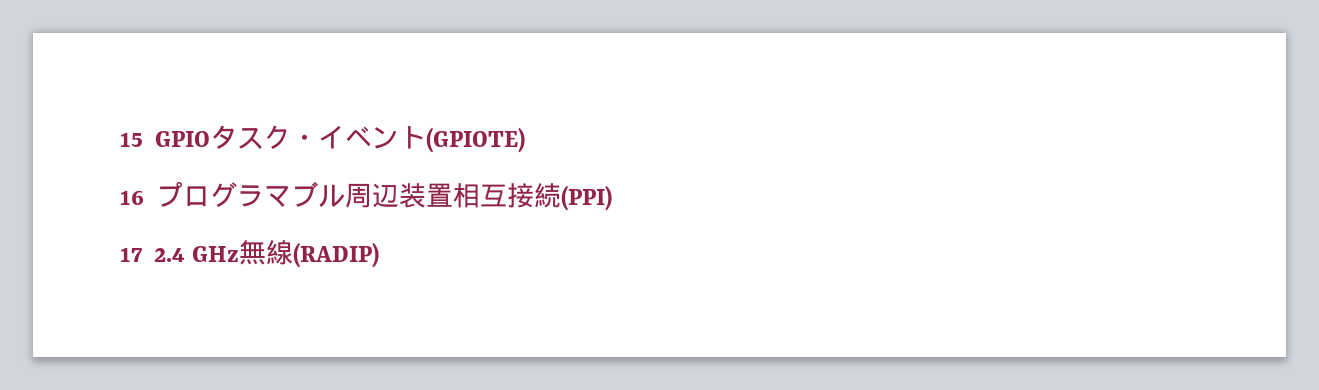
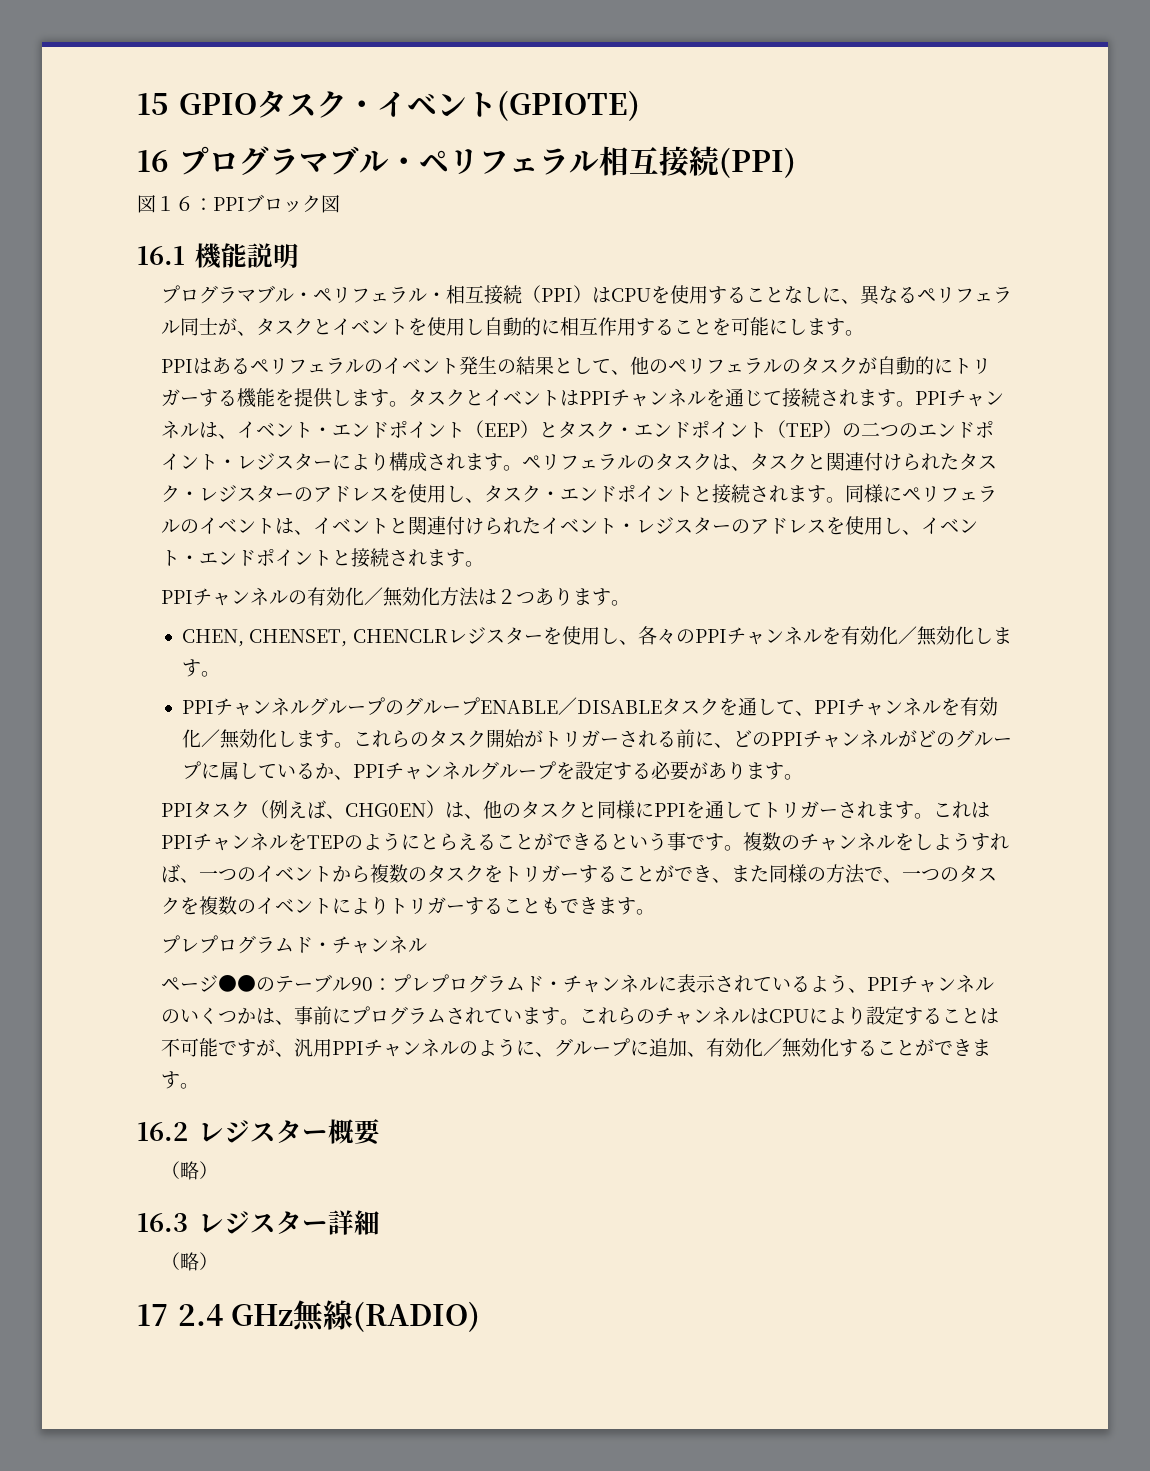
- 16プログラマブル周辺装置相互接続(PPI)
+ 16プログラマブル・ペリフェラル相互接続(PPI)
+ 図１６：PPIブロック図
+ 16.1機能説明
+ プログラマブル・ペリフェラル・相互接続（PPI）はCPUを使用することなしに、異なるペリフェラル同士が、タスクとイベントを使用し自動的に相互作用することを可能にします。
+ PPIはあるペリフェラルのイベント発生の結果として、他のペリフェラルのタスクが自動的にトリガーする機能を提供します。タスクとイベントはPPIチャンネルを通じて接続されます。PPIチャンネルは、イベント・エンドポイント（EEP）とタスク・エンドポイント（TEP）の二つのエンドポイント・レジスターにより構成されます。ペリフェラルのタスクは、タスクと関連付けられたタスク・レジスターのアドレスを使用し、タスク・エンドポイントと接続されます。同様にペリフェラルのイベントは、イベントと関連付けられたイベント・レジスターのアドレスを使用し、イベント・エンドポイントと接続されます。
+ PPIチャンネルの有効化／無効化方法は２つあります。
+ CHEN, CHENSET, CHENCLRレジスターを使用し、各々のPPIチャンネルを有効化／無効化します。
+ PPIチャンネルグループのグループENABLE／DISABLEタスクを通して、PPIチャンネルを有効化／無効化します。これらのタスク開始がトリガーされる前に、どのPPIチャンネルがどのグループに属しているか、PPIチャンネルグループを設定する必要があります。
+ PPIタスク（例えば、CHG0EN）は、他のタスクと同様にPPIを通してトリガーされます。これはPPIチャンネルをTEPのようにとらえることができるという事です。複数のチャンネルをしようすれば、一つのイベントから複数のタスクをトリガーすることができ、また同様の方法で、一つのタスクを複数のイベントによりトリガーすることもできます。
+ プレプログラムド・チャンネル
+ ページ●●のテーブル90：プレプログラムド・チャンネルに表示されているよう、PPIチャンネルのいくつかは、事前にプログラムされています。これらのチャンネルはCPUにより設定することは不可能ですが、汎用PPIチャンネルのように、グループに追加、有効化／無効化することができます。
+ 16.2レジスター概要
+ （略）
+ 16.3レジスター詳細
+ （略）
- 17 2.4 GHz無線(RADIP)
+ 17 2.4 GHz無線(RADIO)

